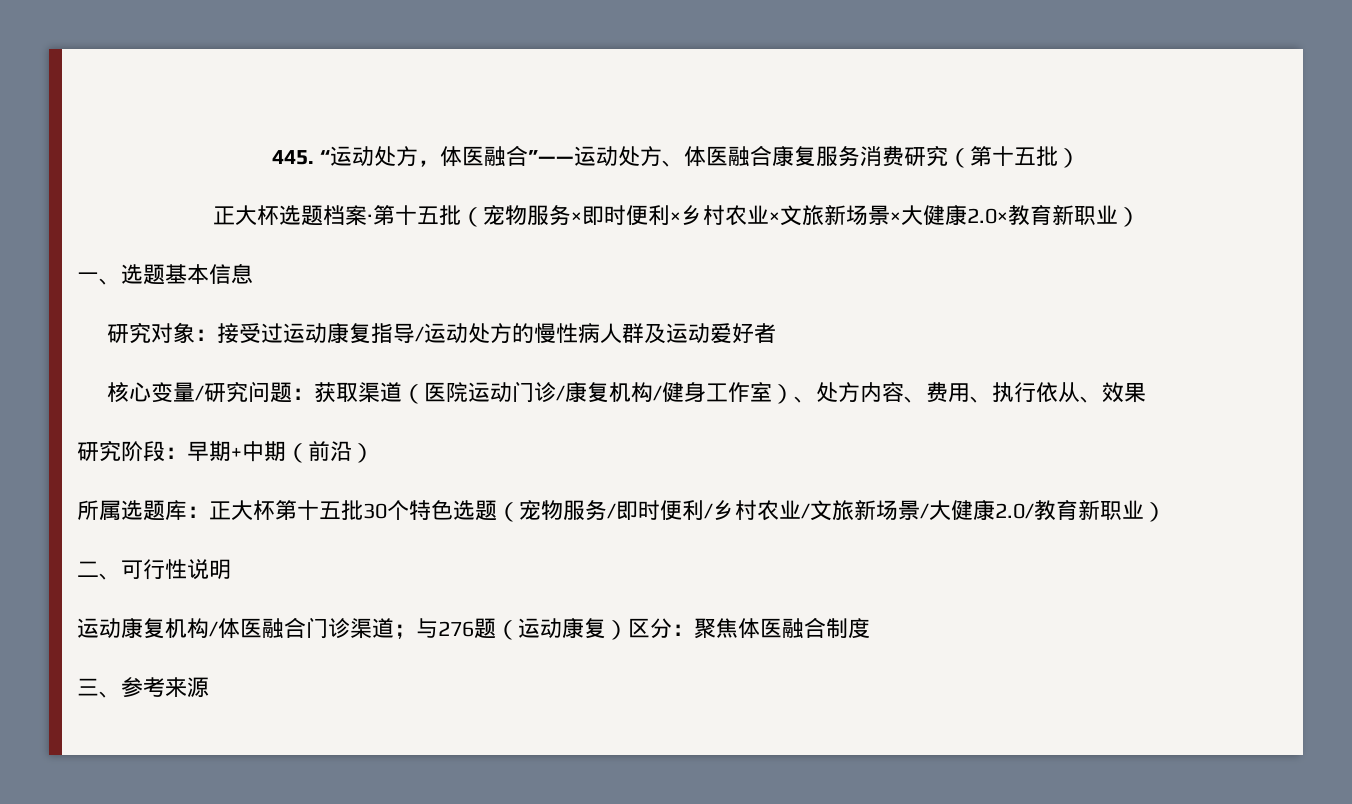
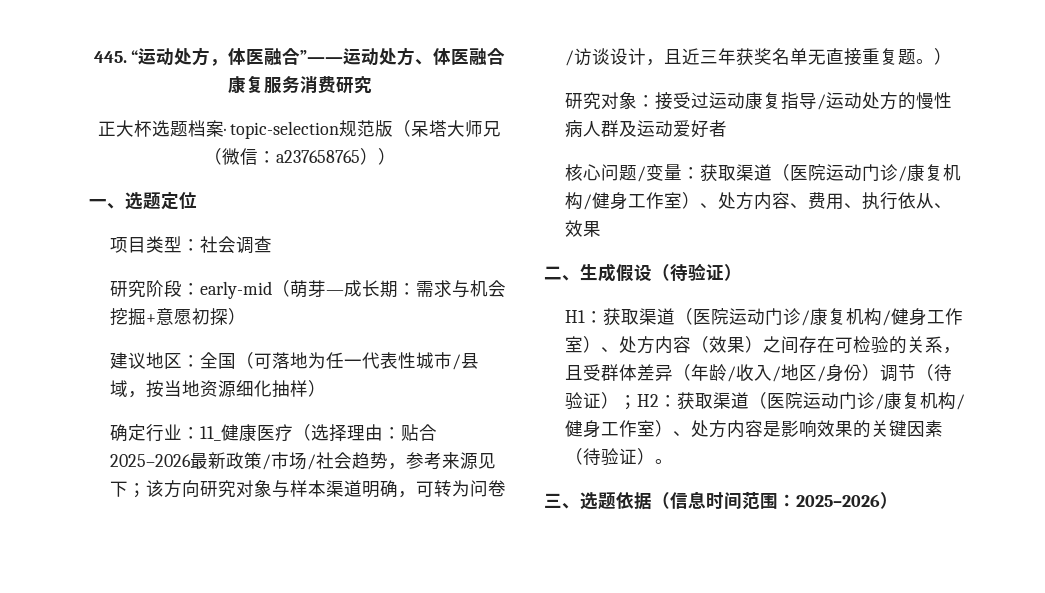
- 445. “运动处方，体医融合”——运动处方、体医融合康复服务消费研究（第十五批）
+ 445. “运动处方，体医融合”——运动处方、体医融合康复服务消费研究
- 正大杯选题档案·第十五批（宠物服务×即时便利×乡村农业×文旅新场景×大健康2.0×教育新职业）
- 一、选题基本信息
+ 正大杯选题档案· topic-selection规范版（呆塔大师兄（微信：a237658765））
+ 一、选题定位
+ 项目类型：社会调查
+ 研究阶段：early-mid（萌芽—成长期：需求与机会挖掘+意愿初探）
+ 建议地区：全国（可落地为任一代表性城市/县域，按当地资源细化抽样）
+ 确定行业：11_健康医疗（选择理由：贴合2025–2026最新政策/市场/社会趋势，参考来源见下；该方向研究对象与样本渠道明确，可转为问卷/访谈设计，且近三年获奖名单无直接重复题。）
- 核心变量/研究问题：获取渠道（医院运动门诊/康复机构/健身工作室）、处方内容、费用、执行依从、效果
+ 核心问题/变量：获取渠道（医院运动门诊/康复机构/健身工作室）、处方内容、费用、执行依从、效果
- 研究阶段：早期+中期（前沿）
- 所属选题库：正大杯第十五批30个特色选题（宠物服务/即时便利/乡村农业/文旅新场景/大健康2.0/教育新职业）
- 二、可行性说明
- 运动康复机构/体医融合门诊渠道；与276题（运动康复）区分：聚焦体医融合制度
- 三、参考来源
+ 二、生成假设（待验证）
+ H1：获取渠道（医院运动门诊/康复机构/健身工作室）、处方内容（效果）之间存在可检验的关系，且受群体差异（年龄/收入/地区/身份）调节（待验证）；H2：获取渠道（医院运动门诊/康复机构/健身工作室）、处方内容是影响效果的关键因素（待验证）。
+ 三、选题依据（信息时间范围：2025–2026）

